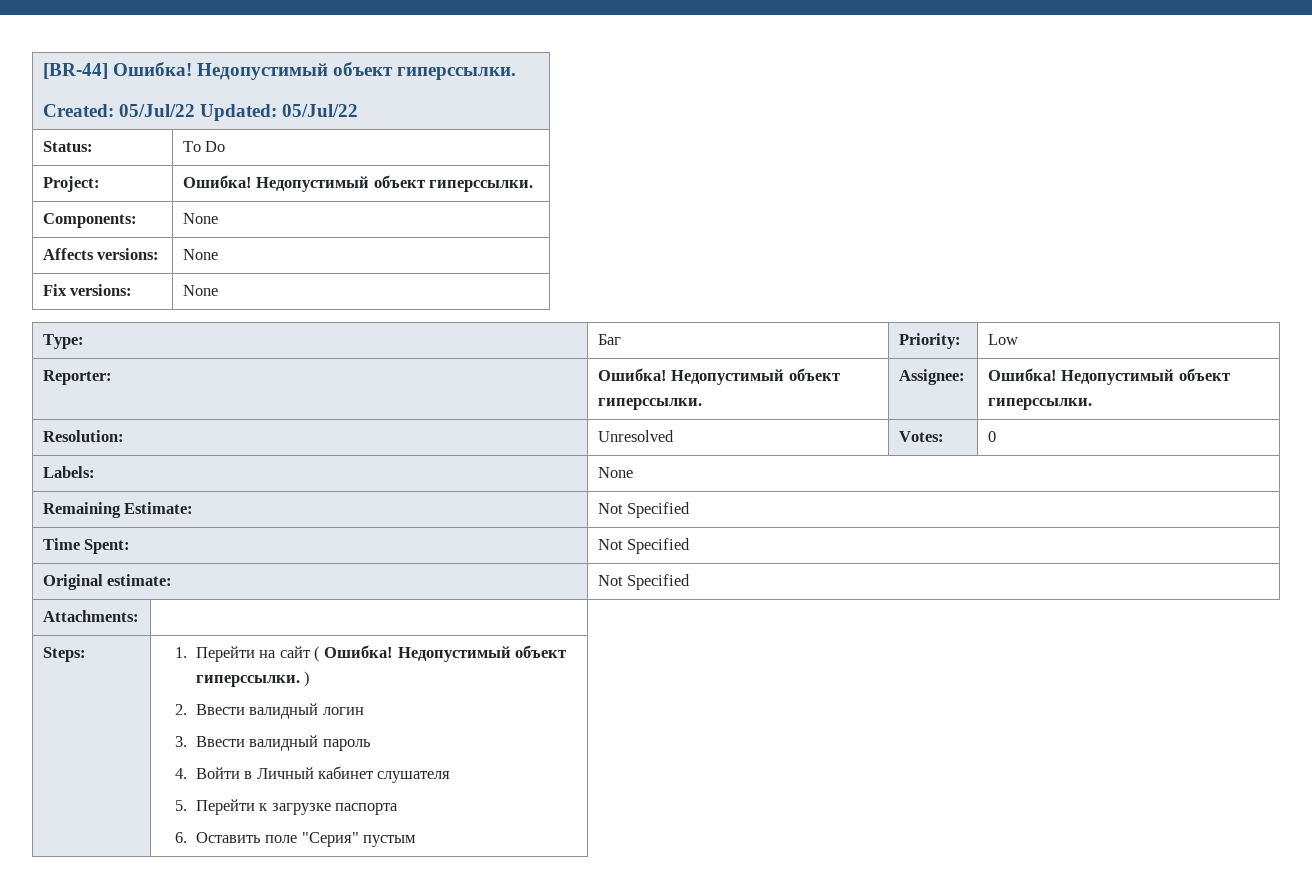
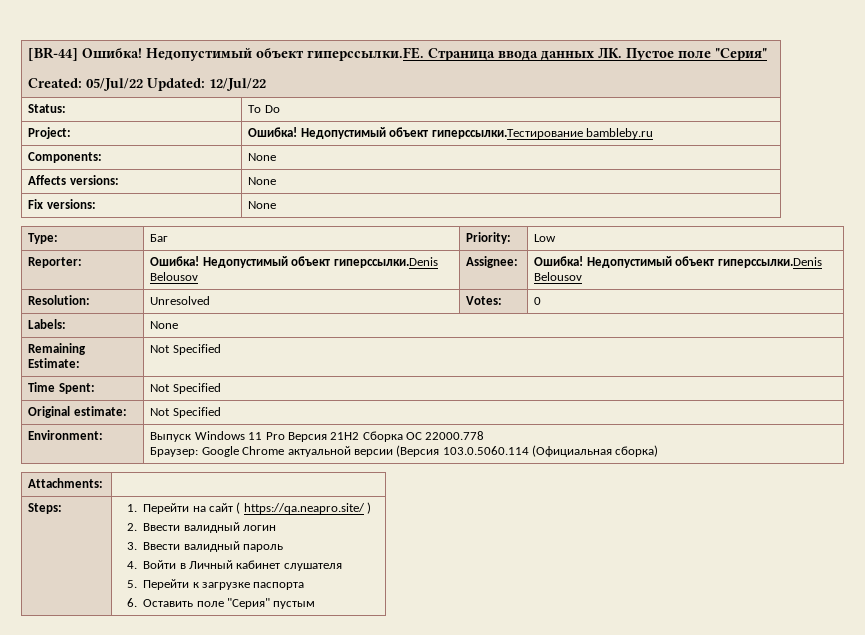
- [BR-44] Ошибка! Недопустимый объект гиперссылки.
- Created: 05/Jul/22 Updated: 05/Jul/22
+ [BR-44] Ошибка! Недопустимый объект гиперссылки.FE. Страница ввода данных ЛК. Пустое поле "Серия"
+ Created: 05/Jul/22 Updated: 12/Jul/22
- Project: | Ошибка! Недопустимый объект гиперссылки.
+ Project: | Ошибка! Недопустимый объект гиперссылки.Тестирование bambleby.ru
- Reporter: | Ошибка! Недопустимый объект гиперссылки. | Assignee: | Ошибка! Недопустимый объект гиперссылки.
+ Reporter: | Ошибка! Недопустимый объект гиперссылки.Denis Belousov | Assignee: | Ошибка! Недопустимый объект гиперссылки.Denis Belousov
+ Environment: | Выпуск Windows 11 Pro Версия 21H2 Сборка ОС 22000.778
+ Браузер: Google Chrome актуальной версии (Версия 103.0.5060.114 (Официальная сборка)
- Steps: | 1. Перейти на сайт ( Ошибка! Недопустимый объект гиперссылки. )
+ Steps: | 1. Перейти на сайт ( https://qa.neapro.site/ )

